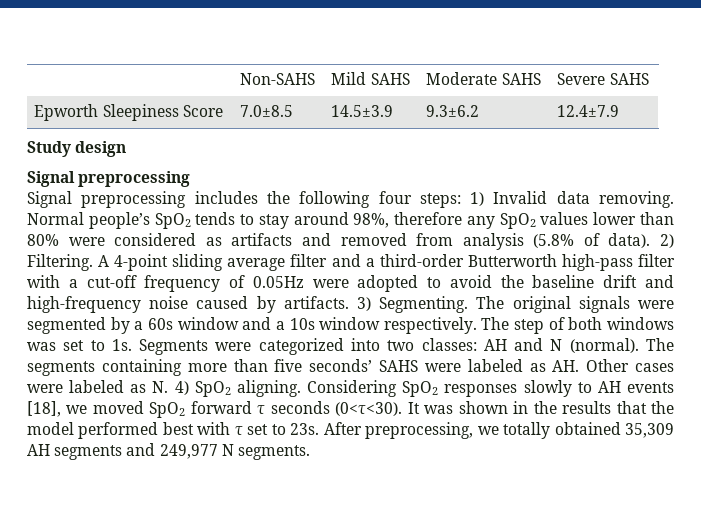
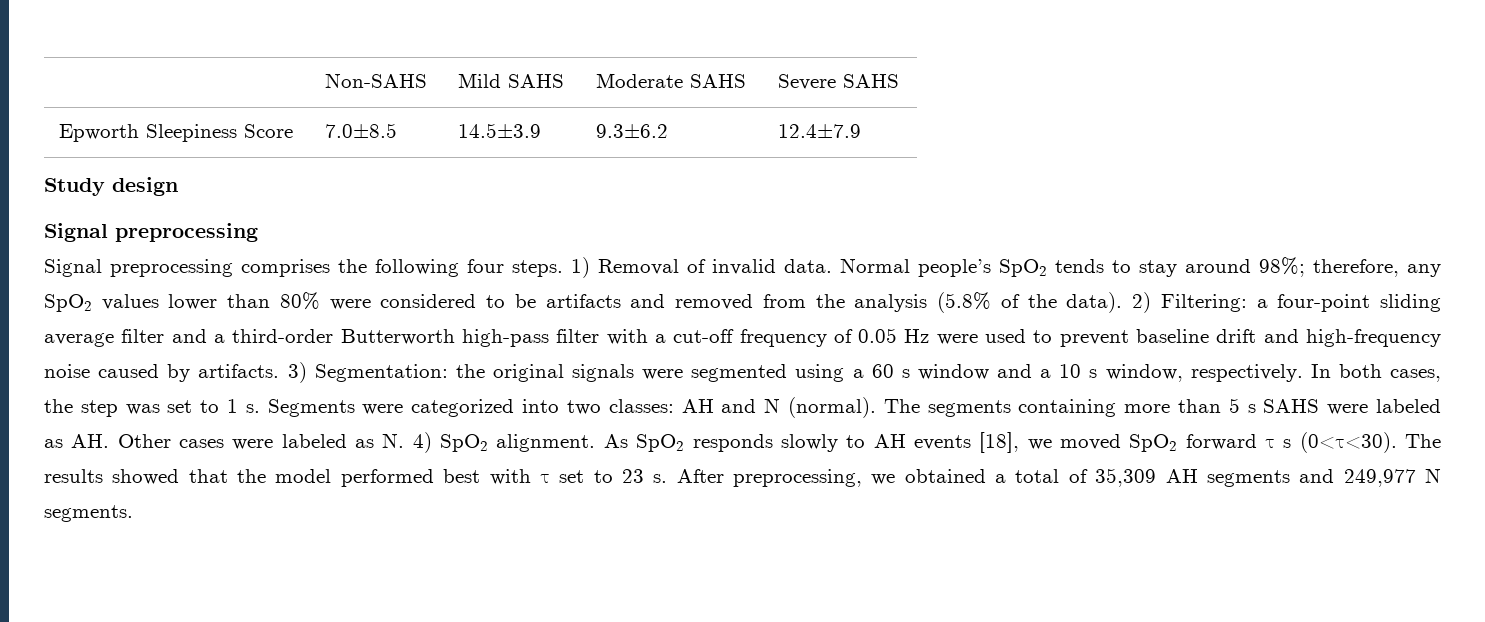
- Signal preprocessing includes the following four steps: 1) Invalid data removing.
+ Signal preprocessing comprises the following four steps. 1) Removal of invalid data.
- Normal people’s SpO2 tends to stay around 98%, therefore any SpO2 values lower than 80% were considered as artifacts and removed from analysis (5.8% of data).
+ Normal people’s SpO2 tends to stay around 98%; therefore, any SpO2 values lower than 80% were considered to be artifacts and removed from the analysis (5.8% of the data).
- 2) Filtering. A 4-point sliding average filter and a third-order Butterworth high-pass filter with a cut-off frequency of 0.05Hz were adopted to avoid the baseline drift and high-frequency noise caused by artifacts.
+ 2) Filtering: a four-point sliding average filter and a third-order Butterworth high-pass filter with a cut-off frequency of 0.05 Hz were used to prevent baseline drift and high-frequency noise caused by artifacts.
- 3) Segmenting. The original signals were segmented by a 60s window and a 10s window respectively. The step of both windows was set to 1s.
+ 3) Segmentation: the original signals were segmented using a 60 s window and a 10 s window, respectively. In both cases, the step was set to 1 s.
- The segments containing more than five seconds’ SAHS were labeled as AH. Other cases were labeled as N. 4) SpO2 aligning. Considering SpO2 responses slowly to AH events [18], we moved SpO2 forward τ seconds (0<τ<30). It was shown in the results that the model performed best with τ set to 23s.
+ The segments containing more than 5 s SAHS were labeled as AH. Other cases were labeled as N. 4) SpO2 alignment. As SpO2 responds slowly to AH events [18], we moved SpO2 forward τ s (0<τ<30). The results showed that the model performed best with τ set to 23 s.
- After preprocessing, we totally obtained 35,309 AH segments and 249,977 N segments.
+ After preprocessing, we obtained a total of 35,309 AH segments and 249,977 N segments.

